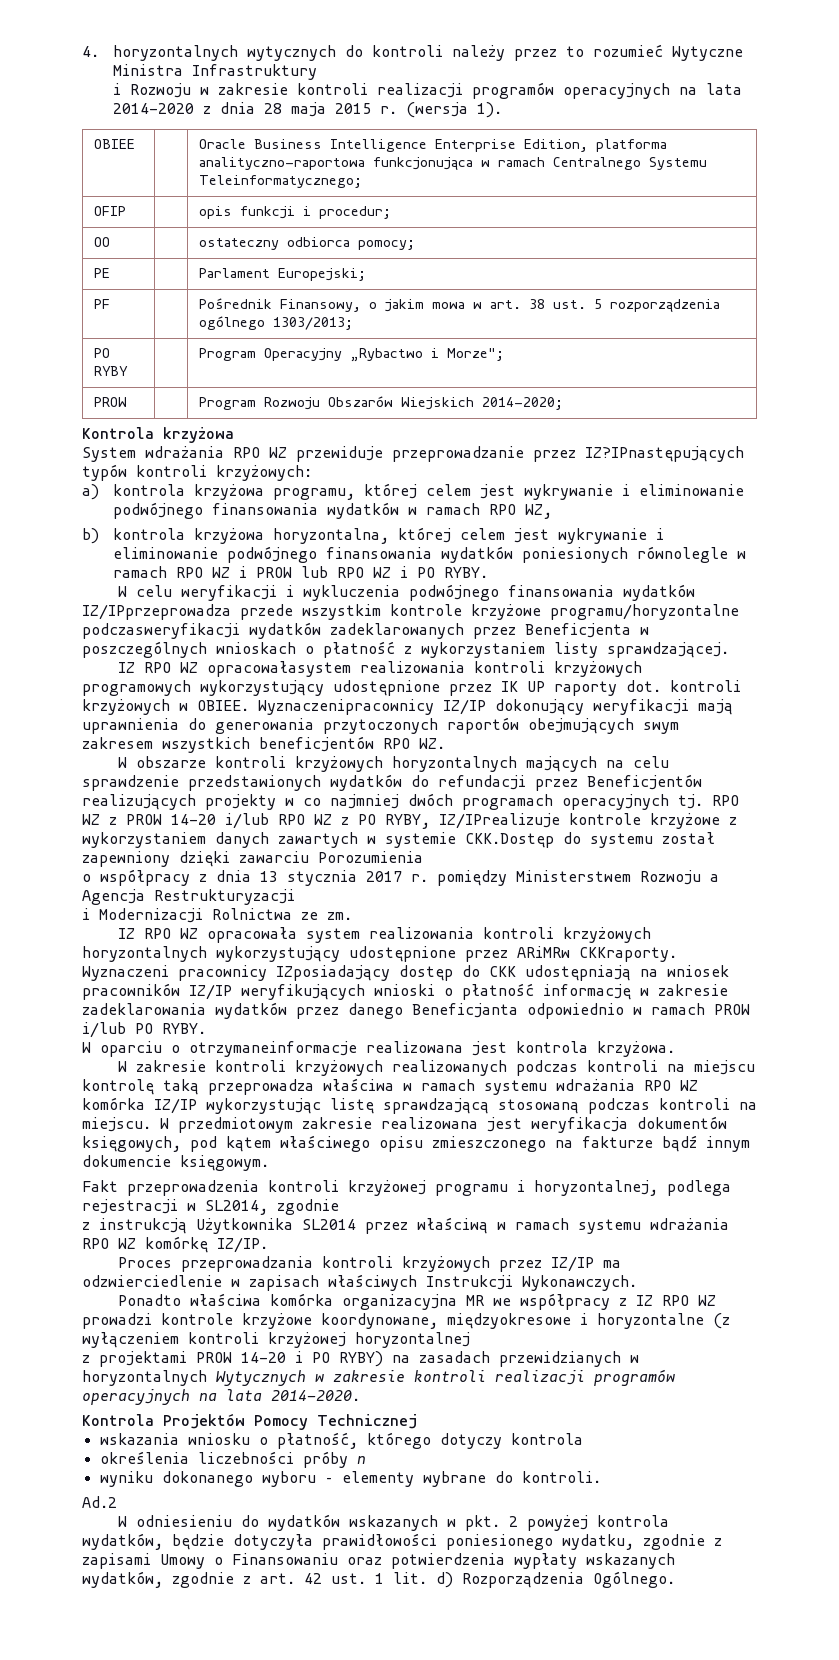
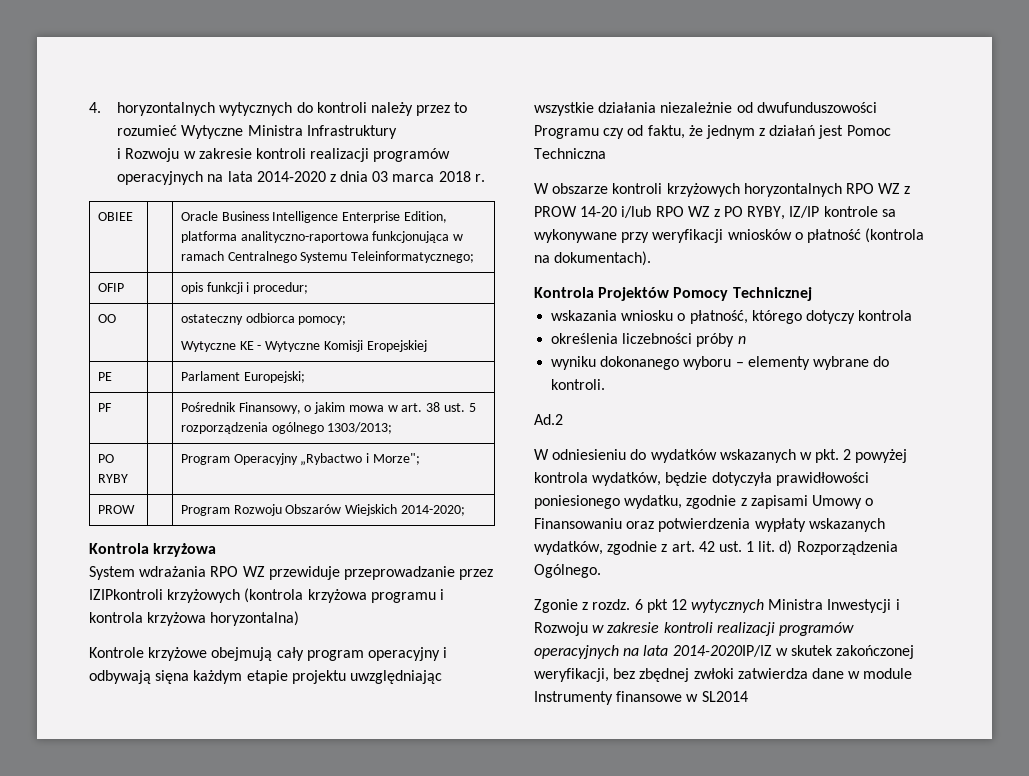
- i Rozwoju w zakresie kontroli realizacji programów operacyjnych na lata 2014-2020 z dnia 28 maja 2015 r. (wersja 1).
+ i Rozwoju w zakresie kontroli realizacji programów operacyjnych na lata 2014-2020 z dnia 03 marca 2018 r.
  OO | | ostateczny odbiorca pomocy;
+ Wytyczne KE - Wytyczne Komisji Eropejskiej
- System wdrażania RPO WZ przewiduje przeprowadzanie przez IZ?IPnastępujących typów kontroli krzyżowych:
- a) kontrola krzyżowa programu, której celem jest wykrywanie i eliminowanie podwójnego finansowania wydatków w ramach RPO WZ,
- b) kontrola krzyżowa horyzontalna, której celem jest wykrywanie i eliminowanie podwójnego finansowania wydatków poniesionych równolegle w ramach RPO WZ i PROW lub RPO WZ i PO RYBY.
- W celu weryfikacji i wykluczenia podwójnego finansowania wydatków IZ/IPprzeprowadza przede wszystkim kontrole krzyżowe programu/horyzontalne podczasweryfikacji wydatków zadeklarowanych przez Beneficjenta w poszczególnych wnioskach o płatność z wykorzystaniem listy sprawdzającej.
- IZ RPO WZ opracowałasystem realizowania kontroli krzyżowych programowych wykorzystujący udostępnione przez IK UP raporty dot. kontroli krzyżowych w OBIEE. Wyznaczenipracownicy IZ/IP dokonujący weryfikacji mają uprawnienia do generowania przytoczonych raportów obejmujących swym zakresem wszystkich beneficjentów RPO WZ.
+ System wdrażania RPO WZ przewiduje przeprowadzanie przez IZIPkontroli krzyżowych (kontrola krzyżowa programu i kontrola krzyżowa horyzontalna)
+ Kontrole krzyżowe obejmują cały program operacyjny i odbywają sięna każdym etapie projektu uwzględniając wszystkie działania niezależnie od dwufunduszowości Programu czy od faktu, że jednym z działań jest Pomoc Techniczna
- W obszarze kontroli krzyżowych horyzontalnych mających na celu sprawdzenie przedstawionych wydatków do refundacji przez Beneficjentów realizujących projekty w co najmniej dwóch programach operacyjnych tj. RPO WZ z PROW 14-20 i/lub RPO WZ z PO RYBY, IZ/IPrealizuje kontrole krzyżowe z wykorzystaniem danych zawartych w systemie CKK.Dostęp do systemu został zapewniony dzięki zawarciu Porozumienia
- o współpracy z dnia 13 stycznia 2017 r. pomiędzy Ministerstwem Rozwoju a Agencja Restrukturyzacji
- i Modernizacji Rolnictwa ze zm.
- IZ RPO WZ opracowała system realizowania kontroli krzyżowych horyzontalnych wykorzystujący udostępnione przez ARiMRw CKKraporty. Wyznaczeni pracownicy IZposiadający dostęp do CKK udostępniają na wniosek pracowników IZ/IP weryfikujących wnioski o płatność informację w zakresie zadeklarowania wydatków przez danego Beneficjanta odpowiednio w ramach PROW i/lub PO RYBY.
- W oparciu o otrzymaneinformacje realizowana jest kontrola krzyżowa.
- W zakresie kontroli krzyżowych realizowanych podczas kontroli na miejscu kontrolę taką przeprowadza właściwa w ramach systemu wdrażania RPO WZ komórka IZ/IP wykorzystując listę sprawdzającą stosowaną podczas kontroli na miejscu. W przedmiotowym zakresie realizowana jest weryfikacja dokumentów księgowych, pod kątem właściwego opisu zmieszczonego na fakturze bądź innym dokumencie księgowym.
- Fakt przeprowadzenia kontroli krzyżowej programu i horyzontalnej, podlega rejestracji w SL2014, zgodnie
- z instrukcją Użytkownika SL2014 przez właściwą w ramach systemu wdrażania RPO WZ komórkę IZ/IP.
- Proces przeprowadzania kontroli krzyżowych przez IZ/IP ma odzwierciedlenie w zapisach właściwych Instrukcji Wykonawczych.
- Ponadto właściwa komórka organizacyjna MR we współpracy z IZ RPO WZ prowadzi kontrole krzyżowe koordynowane, międzyokresowe i horyzontalne (z wyłączeniem kontroli krzyżowej horyzontalnej
- z projektami PROW 14-20 i PO RYBY) na zasadach przewidzianych w horyzontalnych Wytycznych w zakresie kontroli realizacji programów operacyjnych na lata 2014-2020.
+ W obszarze kontroli krzyżowych horyzontalnych RPO WZ z PROW 14-20 i/lub RPO WZ z PO RYBY, IZ/IP kontrole sa wykonywane przy weryfikacji wniosków o płatność (kontrola na dokumentach).
+ Zgonie z rozdz. 6 pkt 12 wytycznych Ministra Inwestycji i Rozwoju w zakresie kontroli realizacji programów operacyjnych na lata 2014-2020IP/IZ w skutek zakończonej weryfikacji, bez zbędnej zwłoki zatwierdza dane w module Instrumenty finansowe w SL2014

